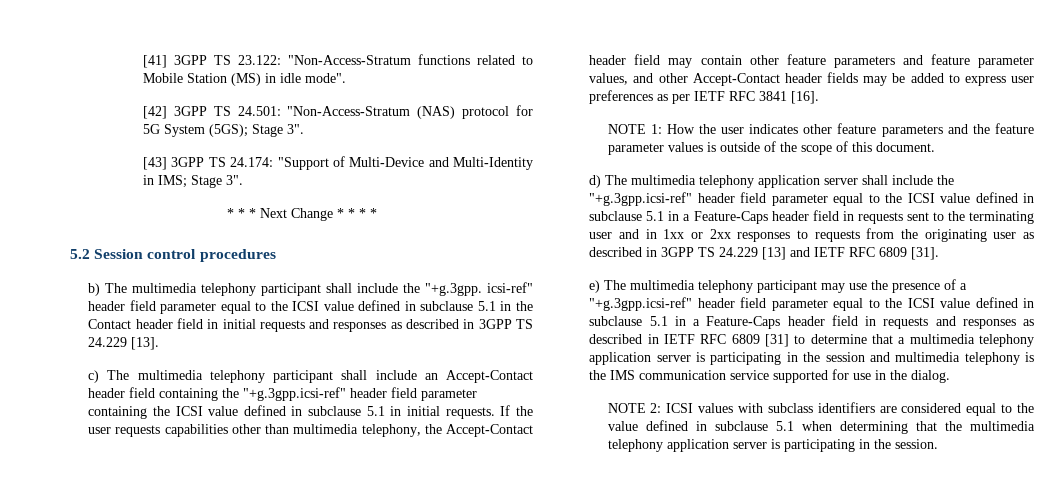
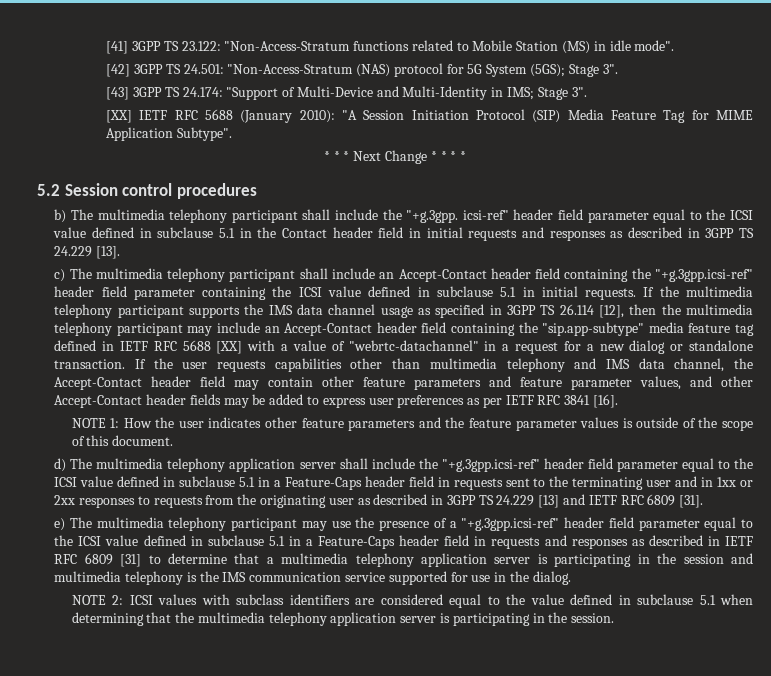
+ [XX] IETF RFC 5688 (January 2010): "A Session Initiation Protocol (SIP) Media Feature Tag for MIME Application Subtype".
- If the user requests capabilities other than multimedia telephony, the Accept-Contact header field may contain other feature parameters and feature parameter values, and other Accept-Contact header fields may be added to express user preferences as per IETF RFC 3841 [16].
+ If the multimedia telephony participant supports the IMS data channel usage as specified in 3GPP TS 26.114 [12], then the multimedia telephony participant may include an Accept-Contact header field containing the "sip.app-subtype" media feature tag defined in IETF RFC 5688 [XX] with a value of "webrtc-datachannel" in a request for a new dialog or standalone transaction. If the user requests capabilities other than multimedia telephony and IMS data channel, the Accept-Contact header field may contain other feature parameters and feature parameter values, and other Accept-Contact header fields may be added to express user preferences as per IETF RFC 3841 [16].

